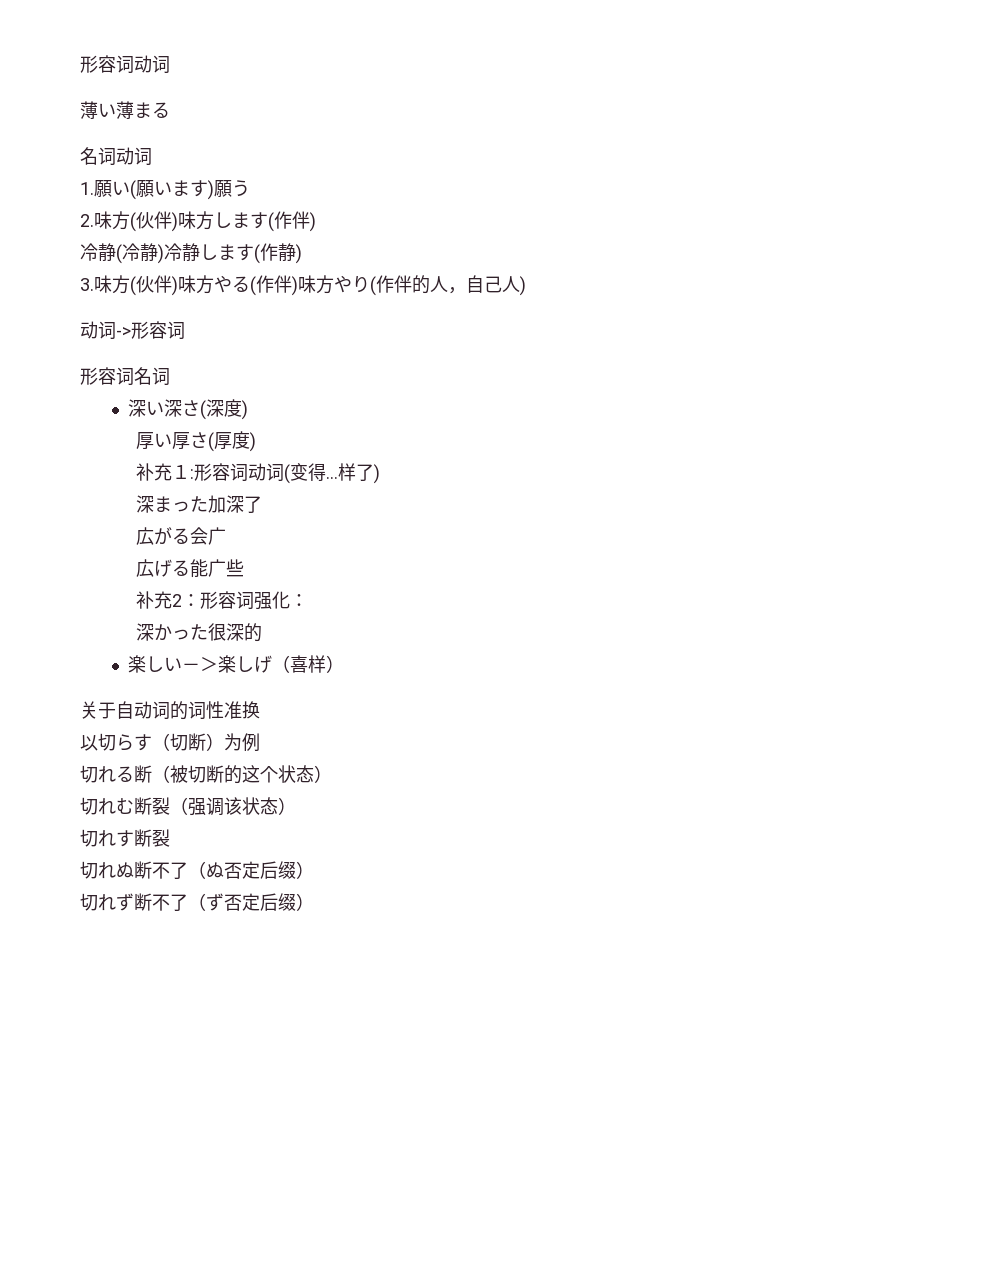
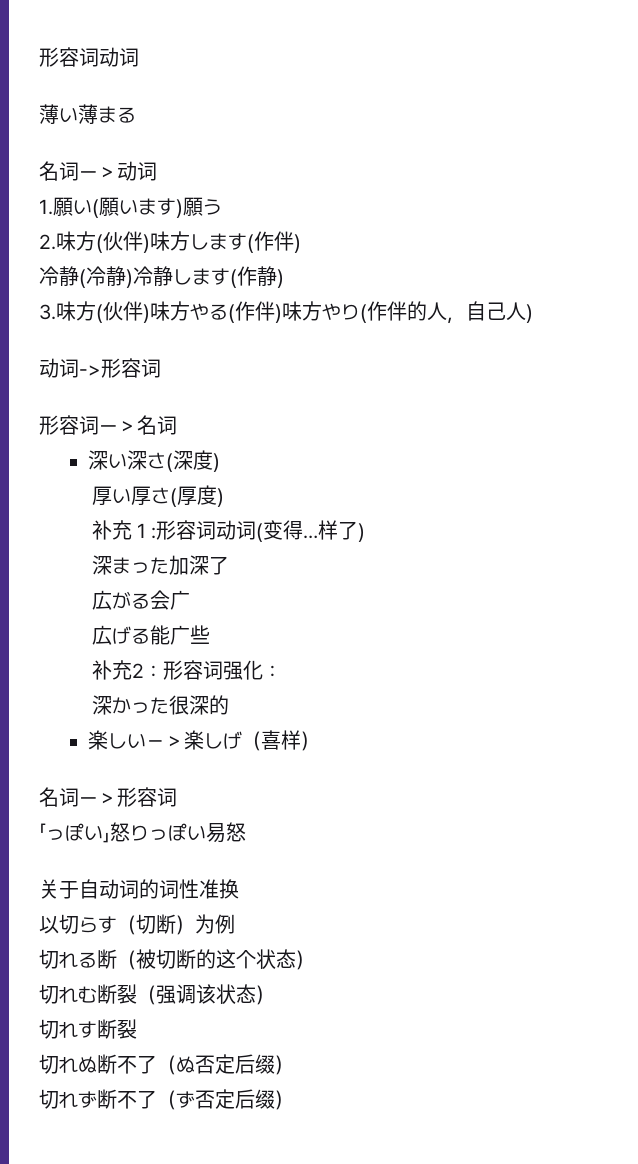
- 名词动词
+ 名词ー＞动词
- 形容词名词
+ 形容词ー＞名词
+ 名词ー＞形容词
+ 「っぽい」怒りっぽい易怒

